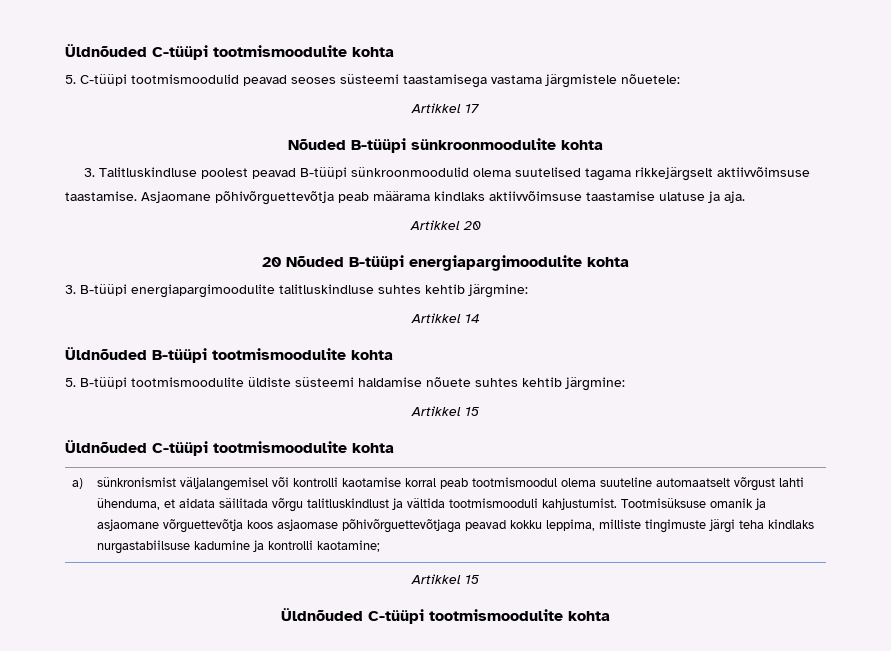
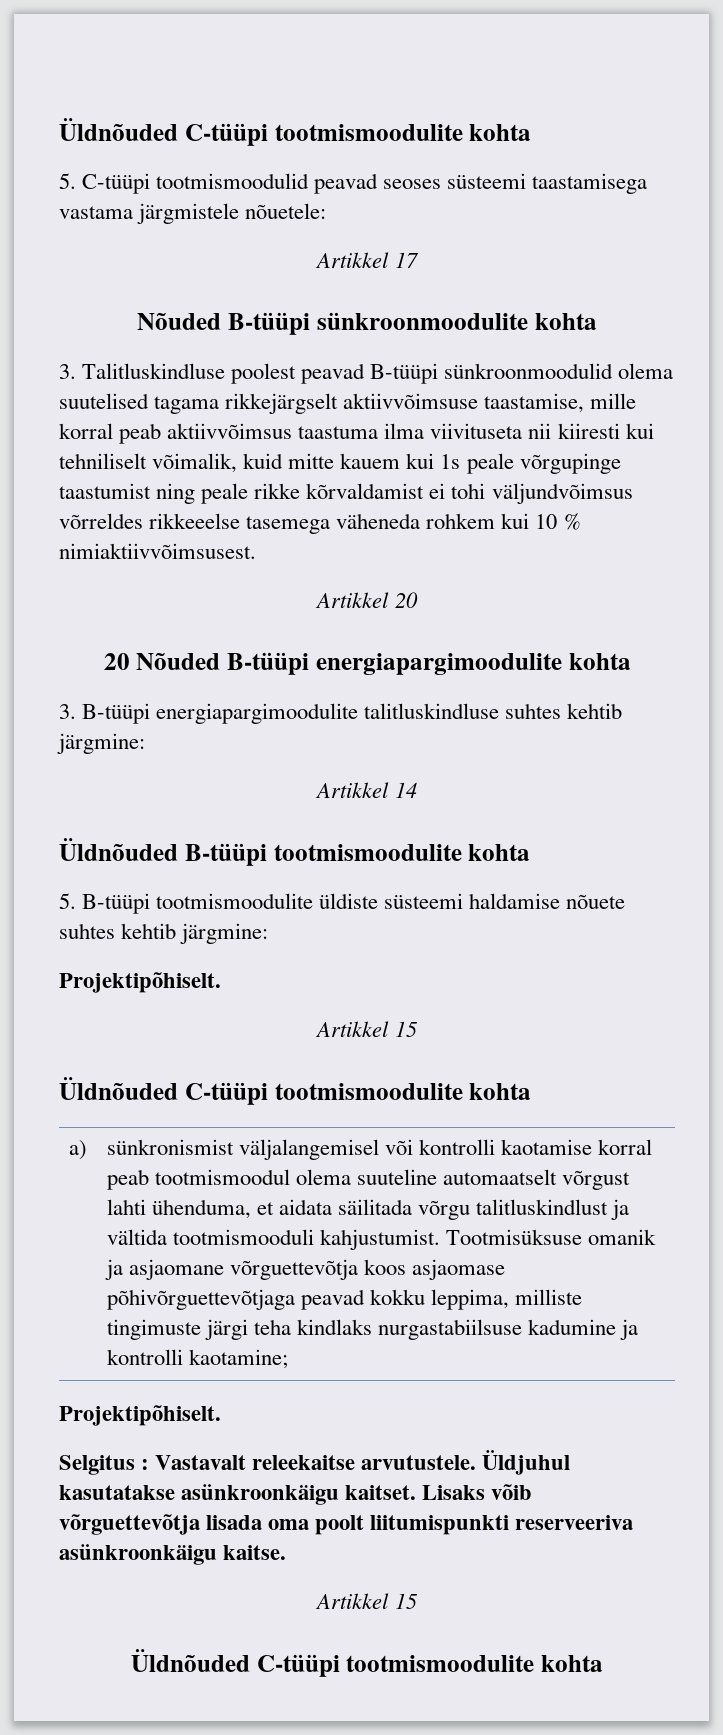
- 3. Talitluskindluse poolest peavad B-tüüpi sünkroonmoodulid olema suutelised tagama rikkejärgselt aktiivvõimsuse taastamise. Asjaomane põhivõrguettevõtja peab määrama kindlaks aktiivvõimsuse taastamise ulatuse ja aja.
+ 3. Talitluskindluse poolest peavad B-tüüpi sünkroonmoodulid olema suutelised tagama rikkejärgselt aktiivvõimsuse taastamise, mille korral peab aktiivvõimsus taastuma ilma viivituseta nii kiiresti kui tehniliselt võimalik, kuid mitte kauem kui 1s peale võrgupinge taastumist ning peale rikke kõrvaldamist ei tohi väljundvõimsus võrreldes rikkeeelse tasemega väheneda rohkem kui 10 % nimiaktiivvõimsusest.
  5. B-tüüpi tootmismoodulite üldiste süsteemi haldamise nõuete suhtes kehtib järgmine:
+ Projektipõhiselt.
  Tootmisüksuse omanik ja asjaomane võrguettevõtja koos asjaomase põhivõrguettevõtjaga peavad kokku leppima, milliste tingimuste järgi teha kindlaks nurgastabiilsuse kadumine ja kontrolli kaotamine;
+ Projektipõhiselt.
+ Selgitus : Vastavalt releekaitse arvutustele. Üldjuhul kasutatakse asünkroonkäigu kaitset. Lisaks võib võrguettevõtja lisada oma poolt liitumispunkti reserveeriva asünkroonkäigu kaitse.

